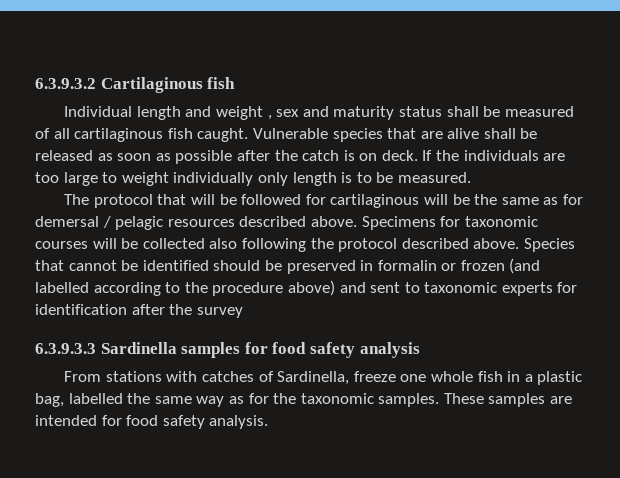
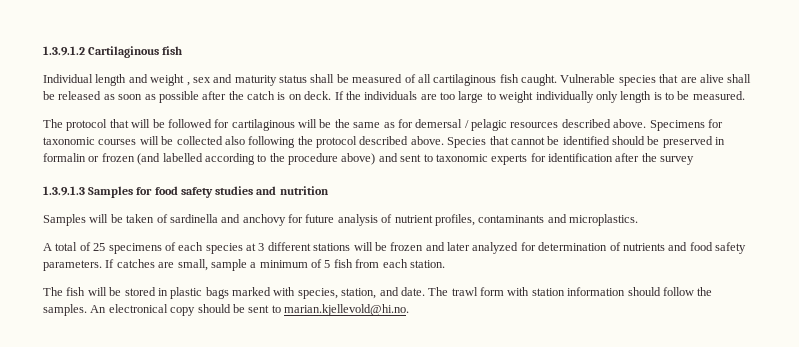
- 6.3.9.3.2 Cartilaginous fish
+ 1.3.9.1.2 Cartilaginous fish
- 6.3.9.3.3 Sardinella samples for food safety analysis
- From stations with catches of Sardinella, freeze one whole fish in a plastic bag, labelled the same way as for the taxonomic samples. These samples are intended for food safety analysis.
+ 1.3.9.1.3 Samples for food safety studies and nutrition
+ Samples will be taken of sardinella and anchovy for future analysis of nutrient profiles, contaminants and microplastics.
+ A total of 25 specimens of each species at 3 different stations will be frozen and later analyzed for determination of nutrients and food safety parameters. If catches are small, sample a minimum of 5 fish from each station.
+ The fish will be stored in plastic bags marked with species, station, and date. The trawl form with station information should follow the samples. An electronical copy should be sent to marian.kjellevold@hi.no.

